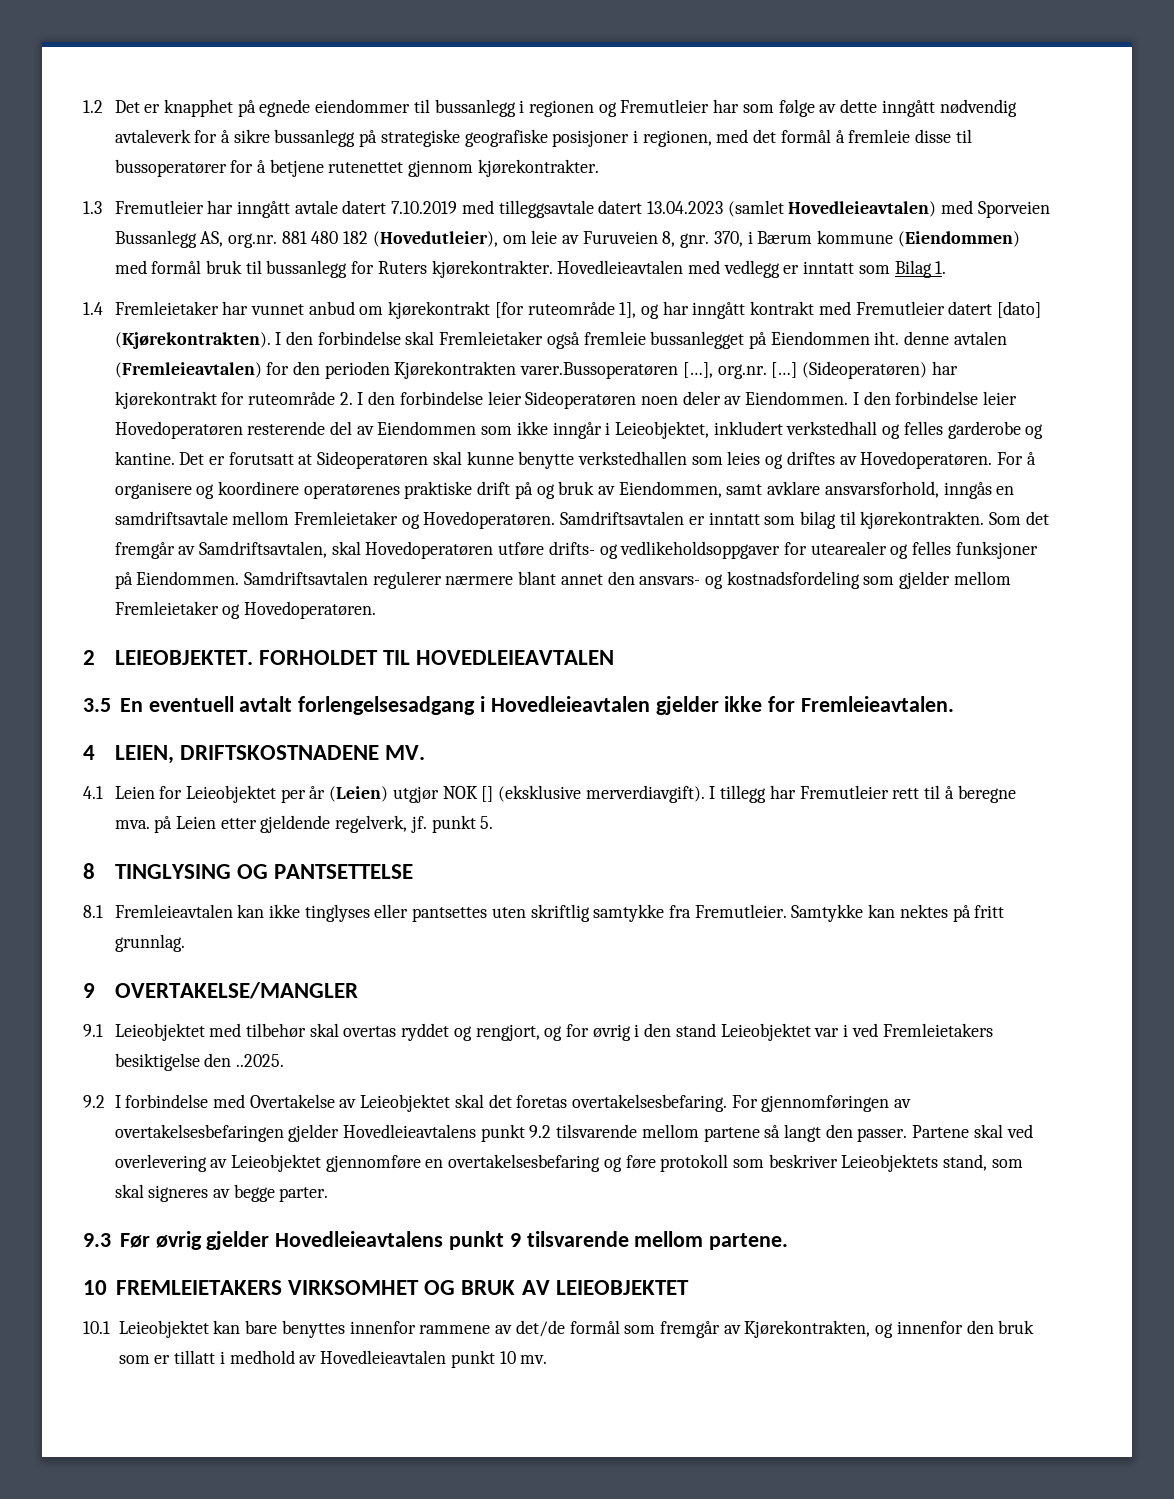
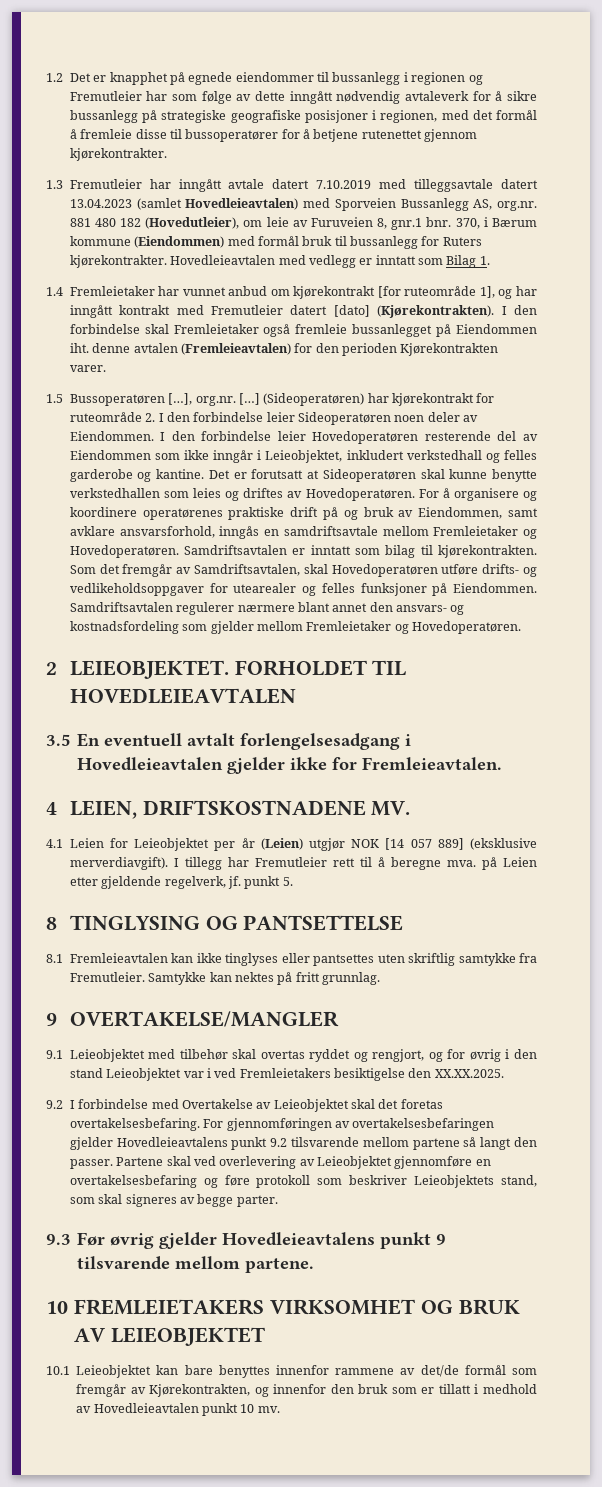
- 1.3 Fremutleier har inngått avtale datert 7.10.2019 med tilleggsavtale datert 13.04.2023 (samlet Hovedleieavtalen) med Sporveien Bussanlegg AS, org.nr. 881 480 182 (Hovedutleier), om leie av Furuveien 8, gnr.
+ 1.3 Fremutleier har inngått avtale datert 7.10.2019 med tilleggsavtale datert 13.04.2023 (samlet Hovedleieavtalen) med Sporveien Bussanlegg AS, org.nr. 881 480 182 (Hovedutleier), om leie av Furuveien 8, gnr.1 bnr.
- I den forbindelse skal Fremleietaker også fremleie bussanlegget på Eiendommen iht. denne avtalen (Fremleieavtalen) for den perioden Kjørekontrakten varer.Bussoperatøren […], org.nr. […]
+ I den forbindelse skal Fremleietaker også fremleie bussanlegget på Eiendommen iht. denne avtalen (Fremleieavtalen) for den perioden Kjørekontrakten varer.
+ 1.5 Bussoperatøren […], org.nr. […]
- 4.1 Leien for Leieobjektet per år (Leien) utgjør NOK [] (eksklusive merverdiavgift).
+ 4.1 Leien for Leieobjektet per år (Leien) utgjør NOK [14 057 889] (eksklusive merverdiavgift).
- 9.1 Leieobjektet med tilbehør skal overtas ryddet og rengjort, og for øvrig i den stand Leieobjektet var i ved Fremleietakers besiktigelse den ..2025.
+ 9.1 Leieobjektet med tilbehør skal overtas ryddet og rengjort, og for øvrig i den stand Leieobjektet var i ved Fremleietakers besiktigelse den XX.XX.2025.

